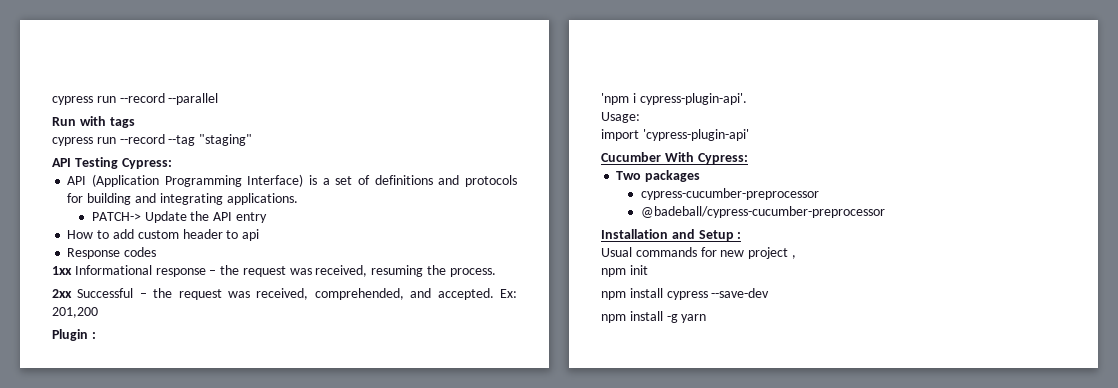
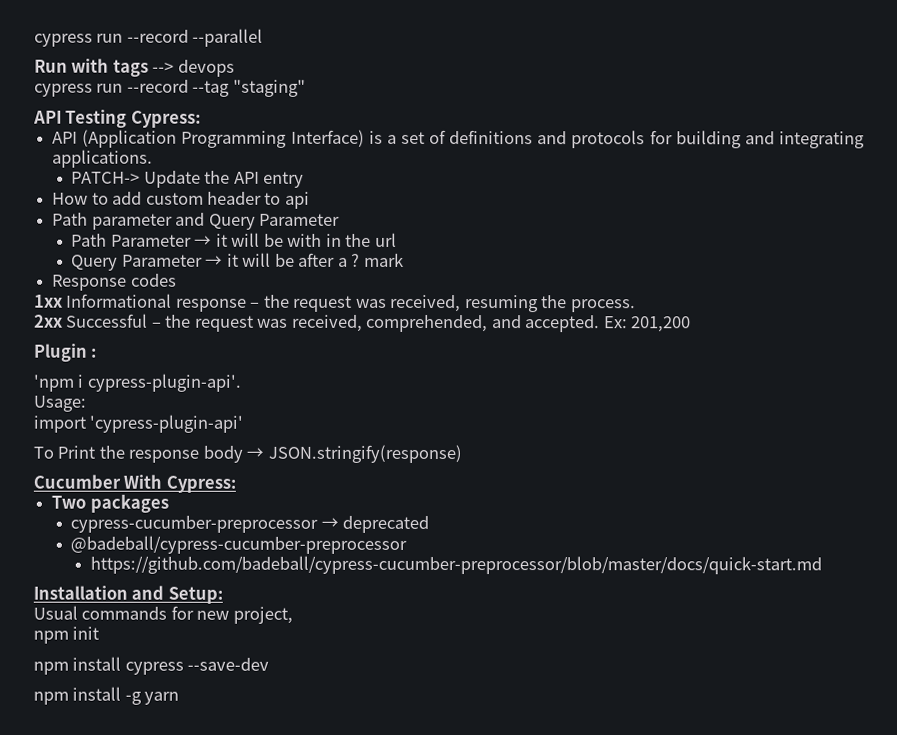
- Run with tags
+ Run with tags --> devops
+ Path parameter and Query Parameter
+ Path Parameter → it will be with in the url
+ Query Parameter → it will be after a ? mark
+ To Print the response body → JSON.stringify(response)
- cypress-cucumber-preprocessor
+ cypress-cucumber-preprocessor → deprecated
+ https://github.com/badeball/cypress-cucumber-preprocessor/blob/master/docs/quick-start.md
- Installation and Setup :
+ Installation and Setup:
- Usual commands for new project ,
+ Usual commands for new project,

